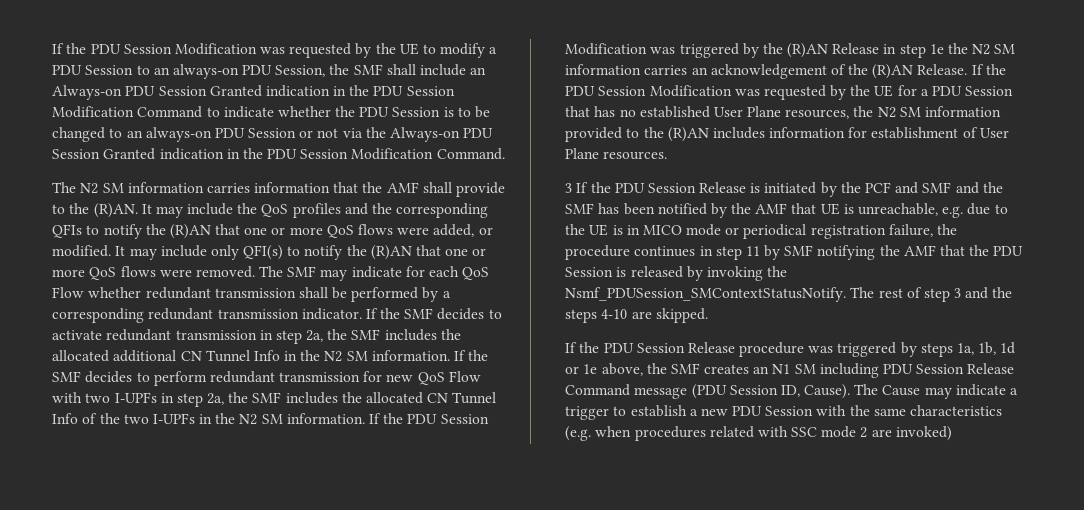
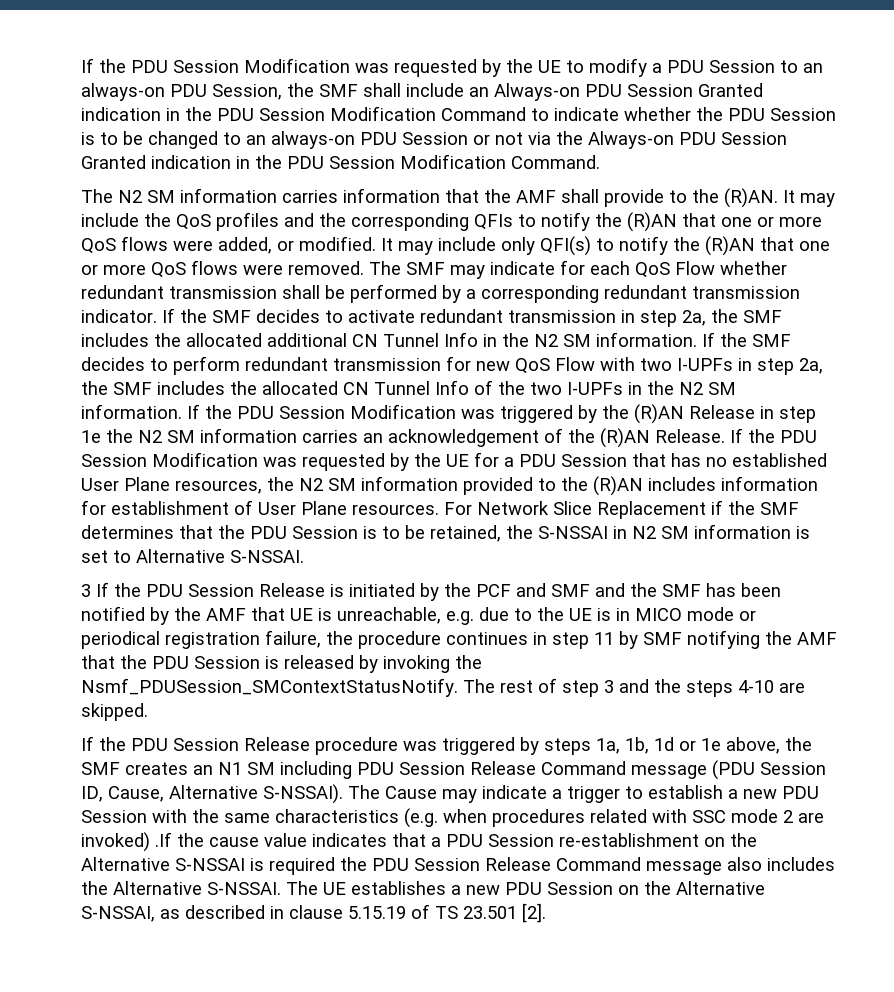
+ For Network Slice Replacement if the SMF determines that the PDU Session is to be retained, the S-NSSAI in N2 SM information is set to Alternative S-NSSAI.
- If the PDU Session Release procedure was triggered by steps 1a, 1b, 1d or 1e above, the SMF creates an N1 SM including PDU Session Release Command message (PDU Session ID, Cause).
+ If the PDU Session Release procedure was triggered by steps 1a, 1b, 1d or 1e above, the SMF creates an N1 SM including PDU Session Release Command message (PDU Session ID, Cause, Alternative S-NSSAI).
- The Cause may indicate a trigger to establish a new PDU Session with the same characteristics (e.g. when procedures related with SSC mode 2 are invoked)
+ The Cause may indicate a trigger to establish a new PDU Session with the same characteristics (e.g. when procedures related with SSC mode 2 are invoked) .If the cause value indicates that a PDU Session re-establishment on the Alternative S-NSSAI is required the PDU Session Release Command message also includes the Alternative S-NSSAI. The UE establishes a new PDU Session on the Alternative S-NSSAI, as described in clause 5.15.19 of TS 23.501 [2].

